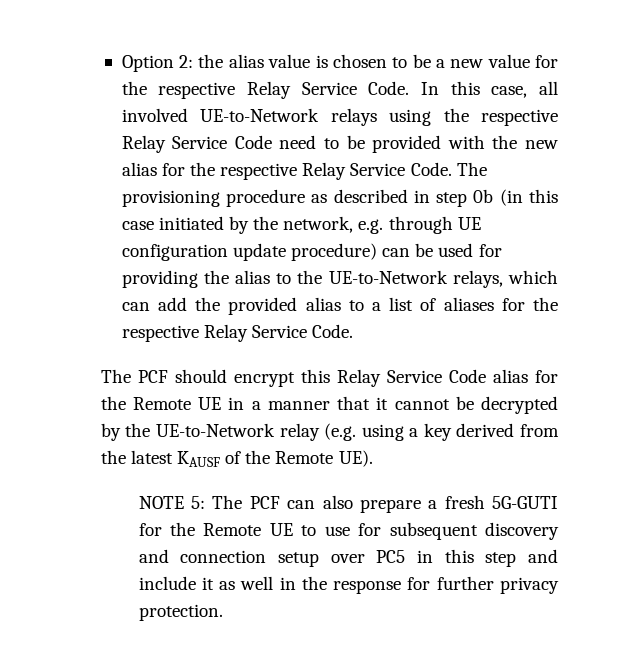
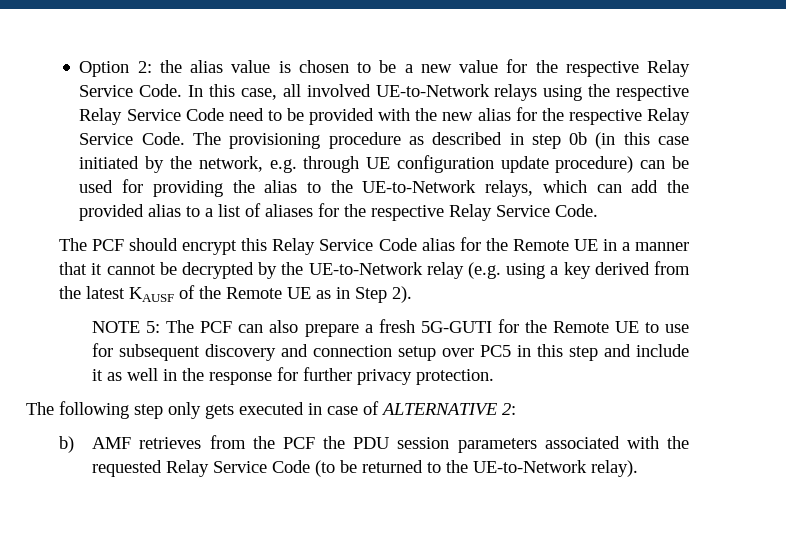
- The PCF should encrypt this Relay Service Code alias for the Remote UE in a manner that it cannot be decrypted by the UE-to-Network relay (e.g. using a key derived from the latest KAUSF of the Remote UE).
+ The PCF should encrypt this Relay Service Code alias for the Remote UE in a manner that it cannot be decrypted by the UE-to-Network relay (e.g. using a key derived from the latest KAUSF of the Remote UE as in Step 2).
+ The following step only gets executed in case of ALTERNATIVE 2:
+ b) AMF retrieves from the PCF the PDU session parameters associated with the requested Relay Service Code (to be returned to the UE-to-Network relay).

